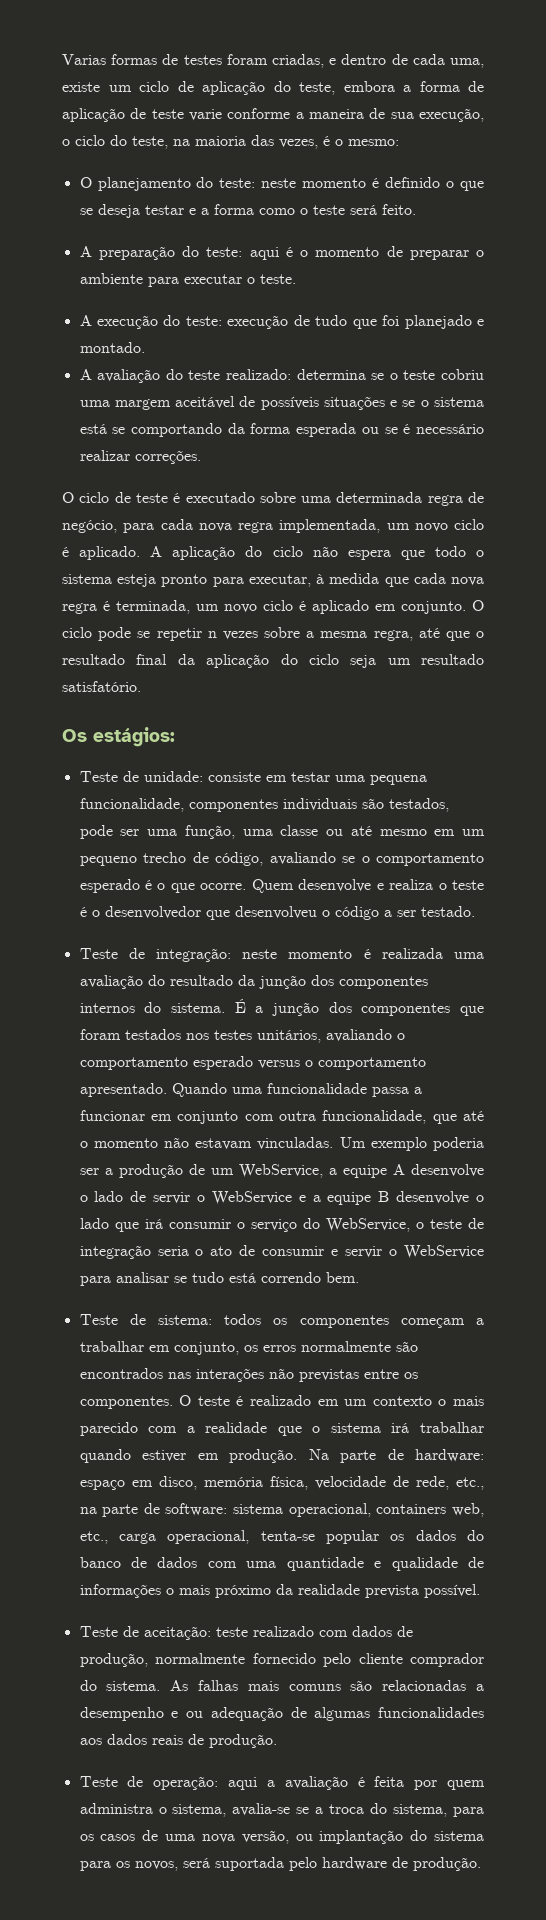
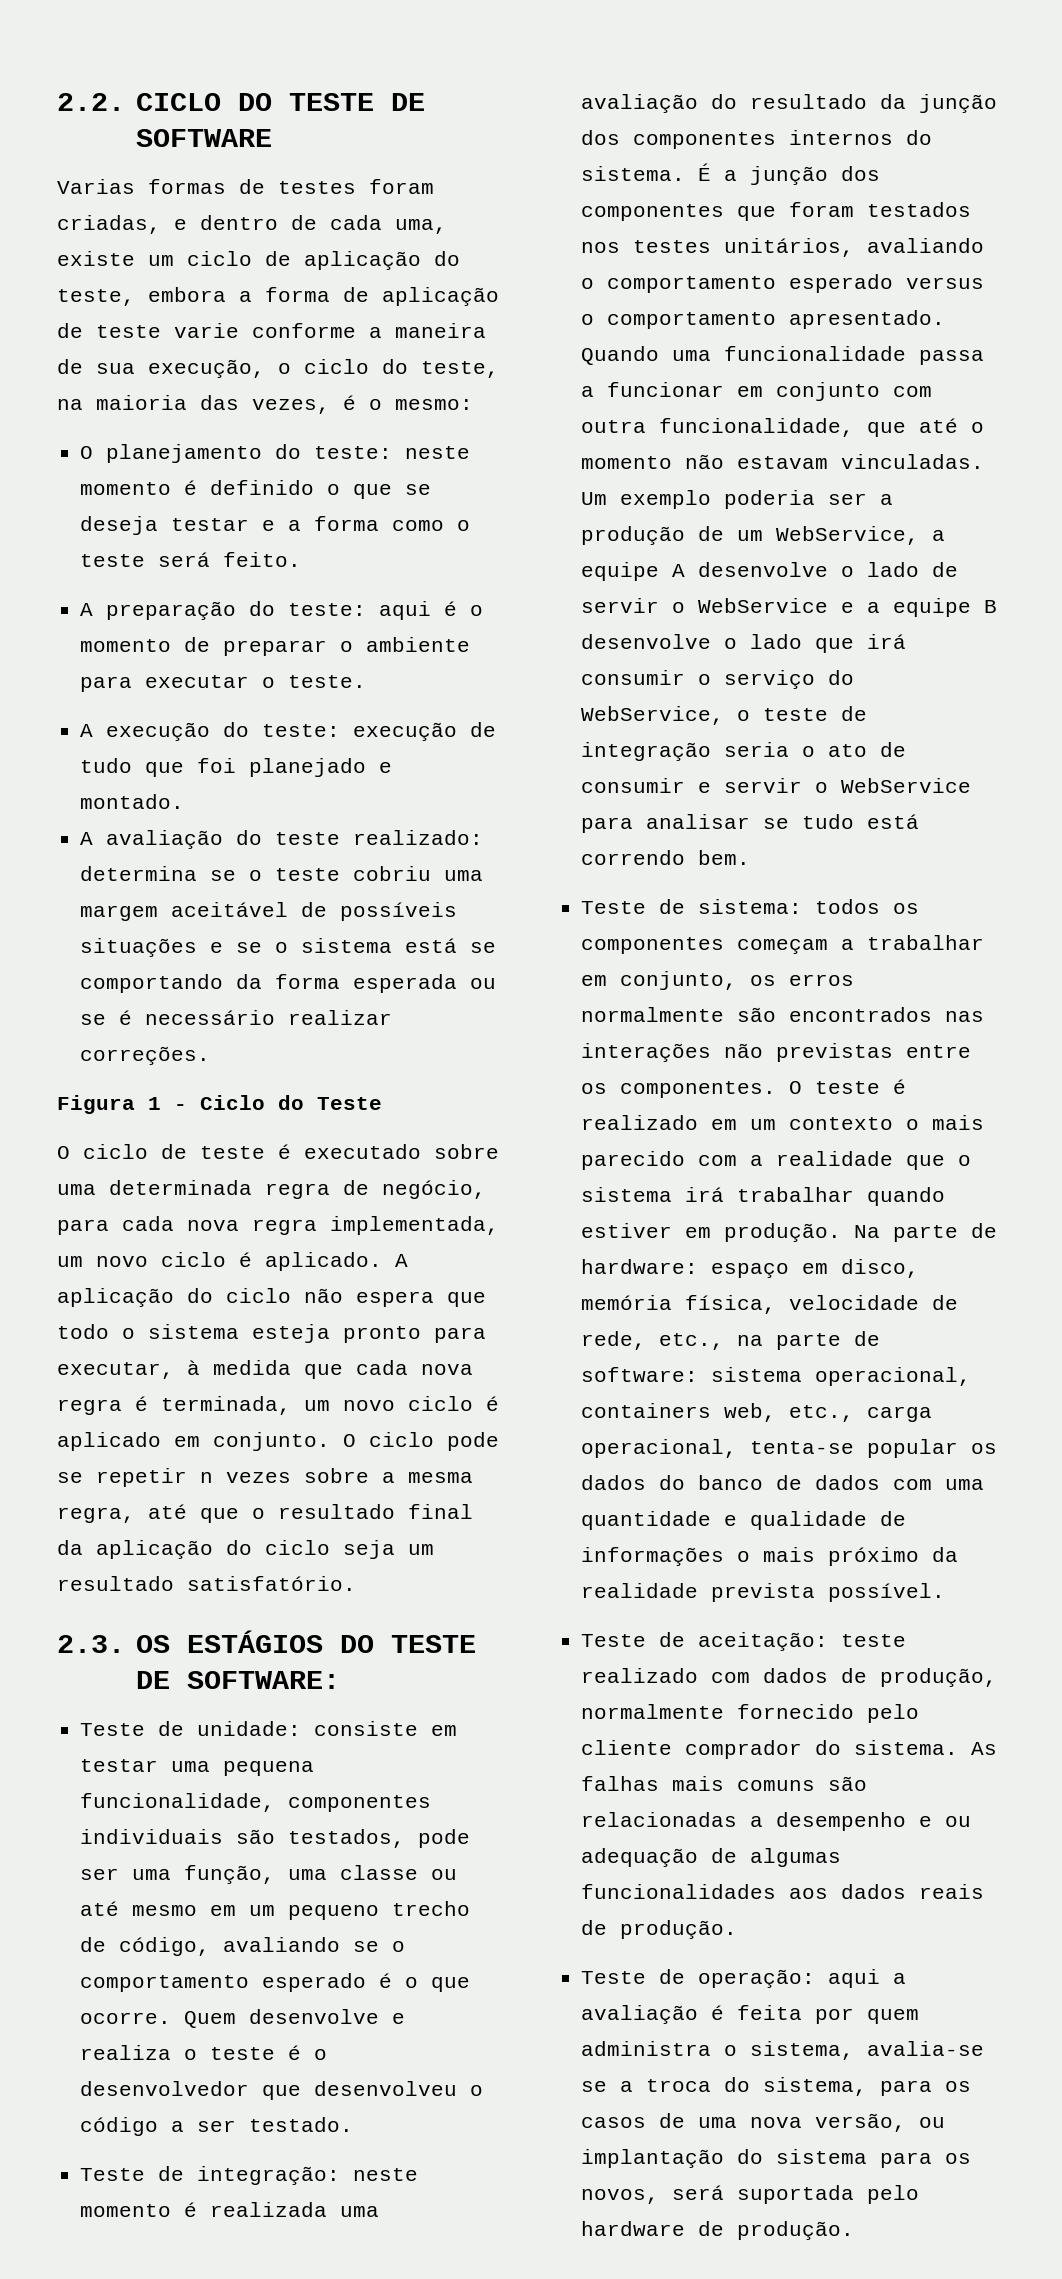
+ 2.2. CICLO DO TESTE DE SOFTWARE
+ Figura 1 - Ciclo do Teste
- Os estágios:
+ 2.3. OS ESTÁGIOS DO TESTE DE SOFTWARE:

